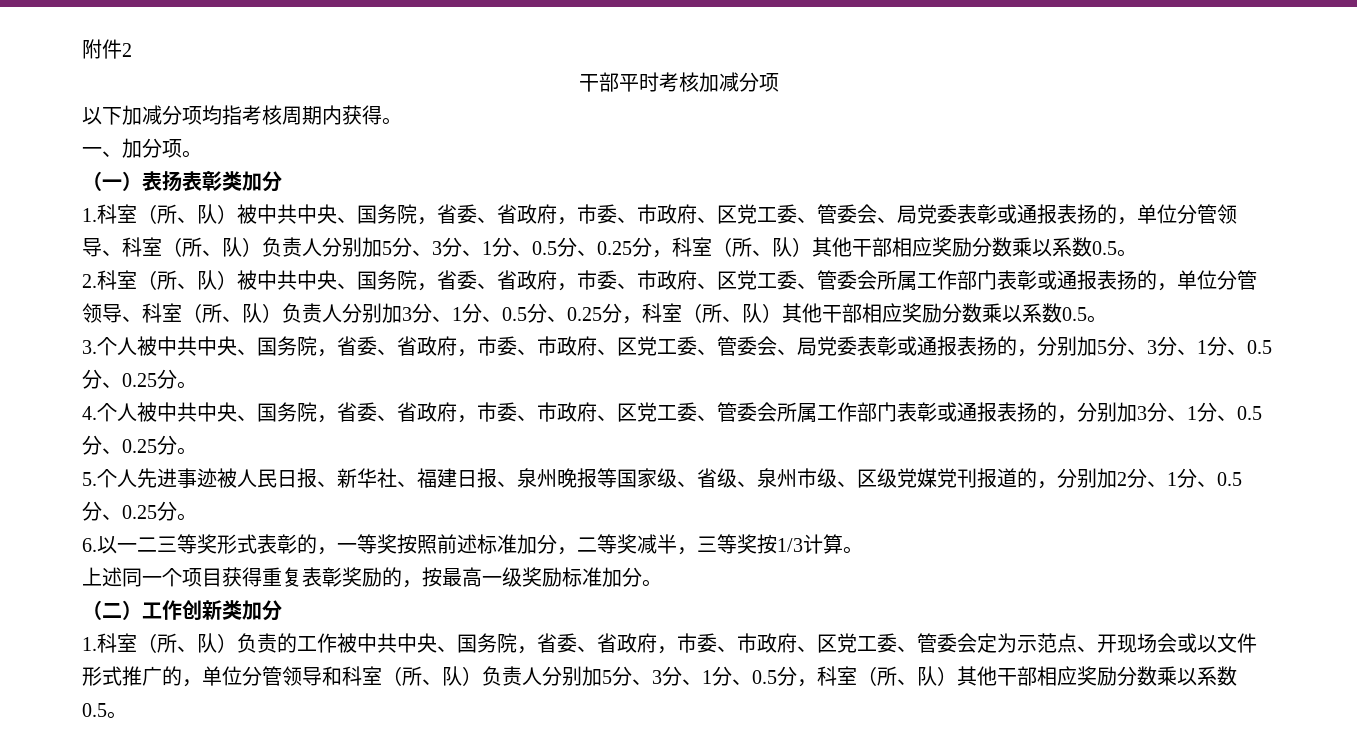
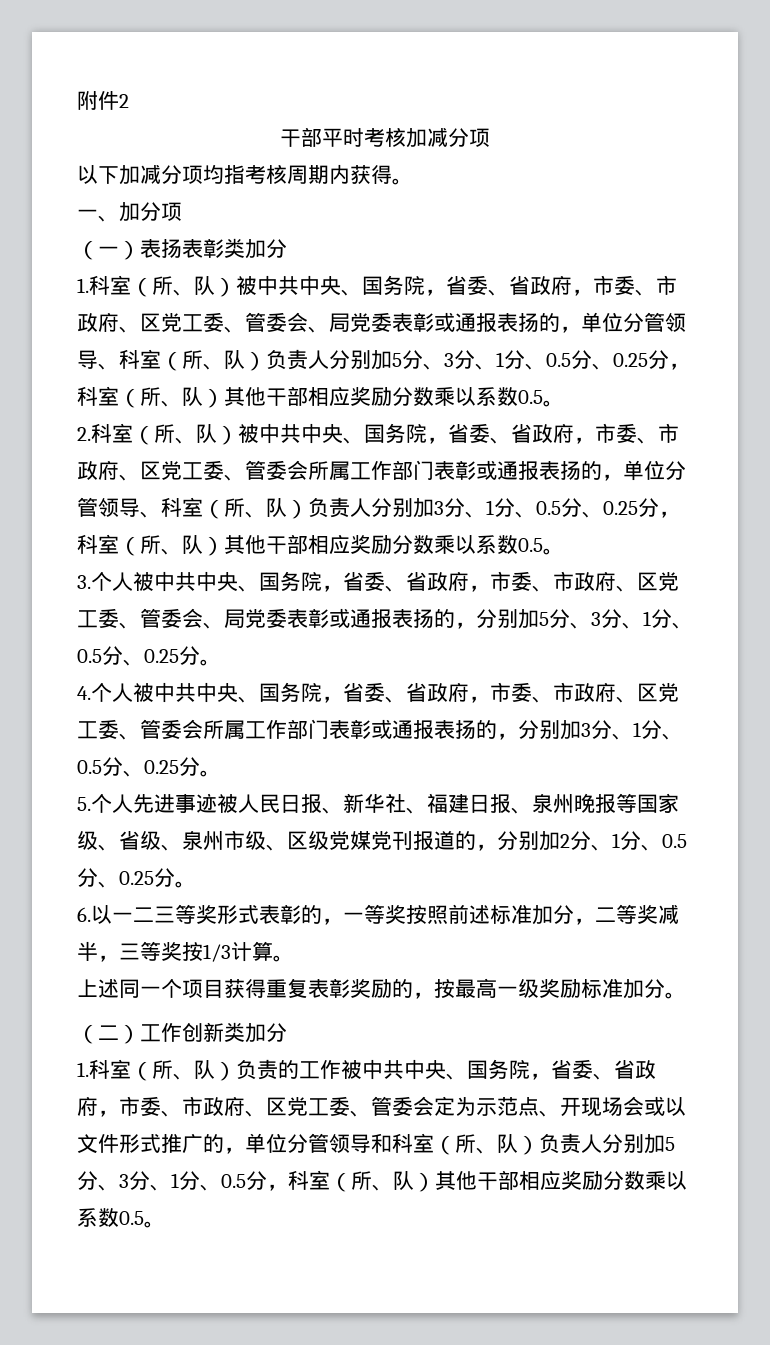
- 一、加分项。
+ 一、加分项

